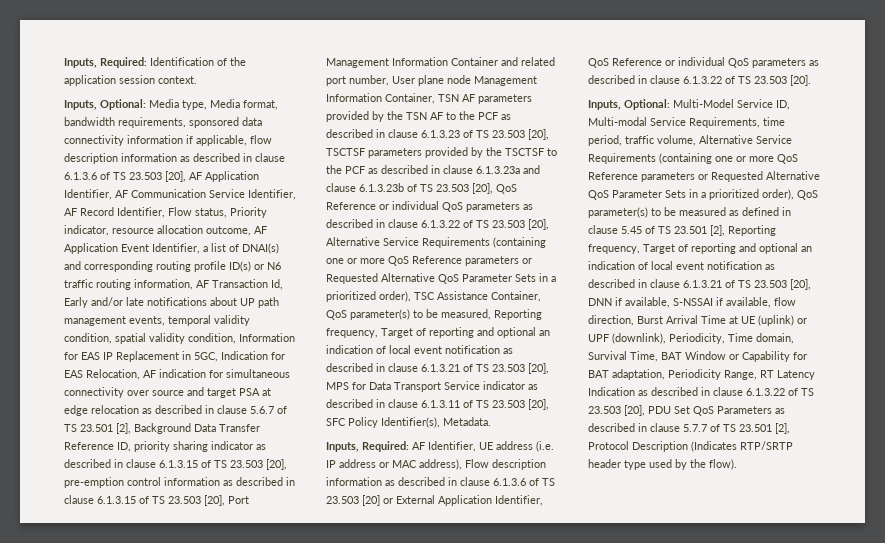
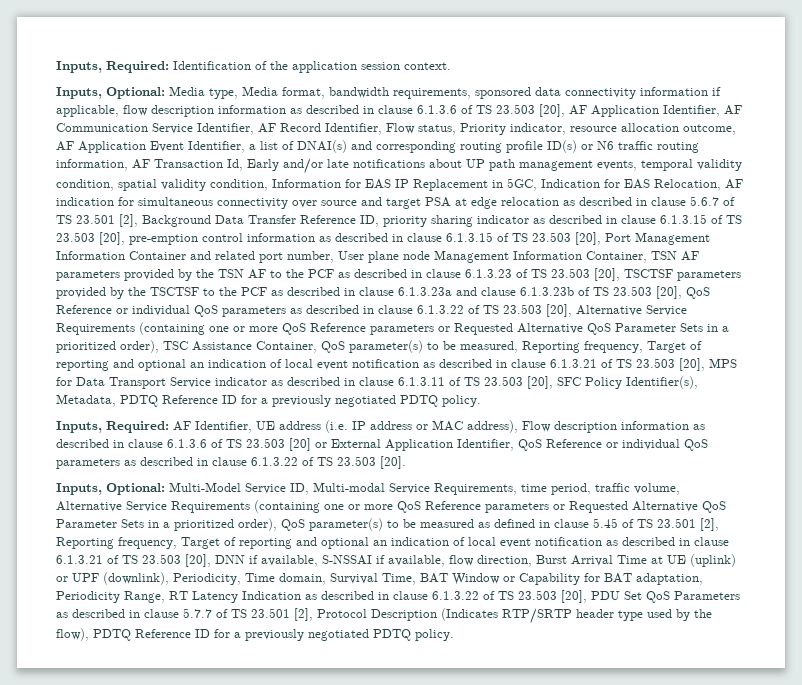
- Media type, Media format, bandwidth requirements, sponsored data connectivity information if applicable, flow description information as described in clause 6.1.3.6 of TS 23.503 [20], AF Application Identifier, AF Communication Service Identifier, AF Record Identifier, Flow status, Priority indicator, resource allocation outcome, AF Application Event Identifier, a list of DNAI(s) and corresponding routing profile ID(s) or N6 traffic routing information, AF Transaction Id, Early and/or late notifications about UP path management events, temporal validity condition, spatial validity condition, Information for EAS IP Replacement in 5GC, Indication for EAS Relocation, AF indication for simultaneous connectivity over source and target PSA at edge relocation as described in clause 5.6.7 of TS 23.501 [2], Background Data Transfer Reference ID, priority sharing indicator as described in clause 6.1.3.15 of TS 23.503 [20], pre-emption control information as described in clause 6.1.3.15 of TS 23.503 [20], Port Management Information Container and related port number, User plane node Management Information Container, TSN AF parameters provided by the TSN AF to the PCF as described in clause 6.1.3.23 of TS 23.503 [20], TSCTSF parameters provided by the TSCTSF to the PCF as described in clause 6.1.3.23a and clause 6.1.3.23b of TS 23.503 [20], QoS Reference or individual QoS parameters as described in clause 6.1.3.22 of TS 23.503 [20], Alternative Service Requirements (containing one or more QoS Reference parameters or Requested Alternative QoS Parameter Sets in a prioritized order), TSC Assistance Container, QoS parameter(s) to be measured, Reporting frequency, Target of reporting and optional an indication of local event notification as described in clause 6.1.3.21 of TS 23.503 [20], MPS for Data Transport Service indicator as described in clause 6.1.3.11 of TS 23.503 [20], SFC Policy Identifier(s), Metadata.
+ Media type, Media format, bandwidth requirements, sponsored data connectivity information if applicable, flow description information as described in clause 6.1.3.6 of TS 23.503 [20], AF Application Identifier, AF Communication Service Identifier, AF Record Identifier, Flow status, Priority indicator, resource allocation outcome, AF Application Event Identifier, a list of DNAI(s) and corresponding routing profile ID(s) or N6 traffic routing information, AF Transaction Id, Early and/or late notifications about UP path management events, temporal validity condition, spatial validity condition, Information for EAS IP Replacement in 5GC, Indication for EAS Relocation, AF indication for simultaneous connectivity over source and target PSA at edge relocation as described in clause 5.6.7 of TS 23.501 [2], Background Data Transfer Reference ID, priority sharing indicator as described in clause 6.1.3.15 of TS 23.503 [20], pre-emption control information as described in clause 6.1.3.15 of TS 23.503 [20], Port Management Information Container and related port number, User plane node Management Information Container, TSN AF parameters provided by the TSN AF to the PCF as described in clause 6.1.3.23 of TS 23.503 [20], TSCTSF parameters provided by the TSCTSF to the PCF as described in clause 6.1.3.23a and clause 6.1.3.23b of TS 23.503 [20], QoS Reference or individual QoS parameters as described in clause 6.1.3.22 of TS 23.503 [20], Alternative Service Requirements (containing one or more QoS Reference parameters or Requested Alternative QoS Parameter Sets in a prioritized order), TSC Assistance Container, QoS parameter(s) to be measured, Reporting frequency, Target of reporting and optional an indication of local event notification as described in clause 6.1.3.21 of TS 23.503 [20], MPS for Data Transport Service indicator as described in clause 6.1.3.11 of TS 23.503 [20], SFC Policy Identifier(s), Metadata, PDTQ Reference ID for a previously negotiated PDTQ policy.
- Multi-Model Service ID, Multi-modal Service Requirements, time period, traffic volume, Alternative Service Requirements (containing one or more QoS Reference parameters or Requested Alternative QoS Parameter Sets in a prioritized order), QoS parameter(s) to be measured as defined in clause 5.45 of TS 23.501 [2], Reporting frequency, Target of reporting and optional an indication of local event notification as described in clause 6.1.3.21 of TS 23.503 [20], DNN if available, S-NSSAI if available, flow direction, Burst Arrival Time at UE (uplink) or UPF (downlink), Periodicity, Time domain, Survival Time, BAT Window or Capability for BAT adaptation, Periodicity Range, RT Latency Indication as described in clause 6.1.3.22 of TS 23.503 [20], PDU Set QoS Parameters as described in clause 5.7.7 of TS 23.501 [2], Protocol Description (Indicates RTP/SRTP header type used by the flow).
+ Multi-Model Service ID, Multi-modal Service Requirements, time period, traffic volume, Alternative Service Requirements (containing one or more QoS Reference parameters or Requested Alternative QoS Parameter Sets in a prioritized order), QoS parameter(s) to be measured as defined in clause 5.45 of TS 23.501 [2], Reporting frequency, Target of reporting and optional an indication of local event notification as described in clause 6.1.3.21 of TS 23.503 [20], DNN if available, S-NSSAI if available, flow direction, Burst Arrival Time at UE (uplink) or UPF (downlink), Periodicity, Time domain, Survival Time, BAT Window or Capability for BAT adaptation, Periodicity Range, RT Latency Indication as described in clause 6.1.3.22 of TS 23.503 [20], PDU Set QoS Parameters as described in clause 5.7.7 of TS 23.501 [2], Protocol Description (Indicates RTP/SRTP header type used by the flow), PDTQ Reference ID for a previously negotiated PDTQ policy.

